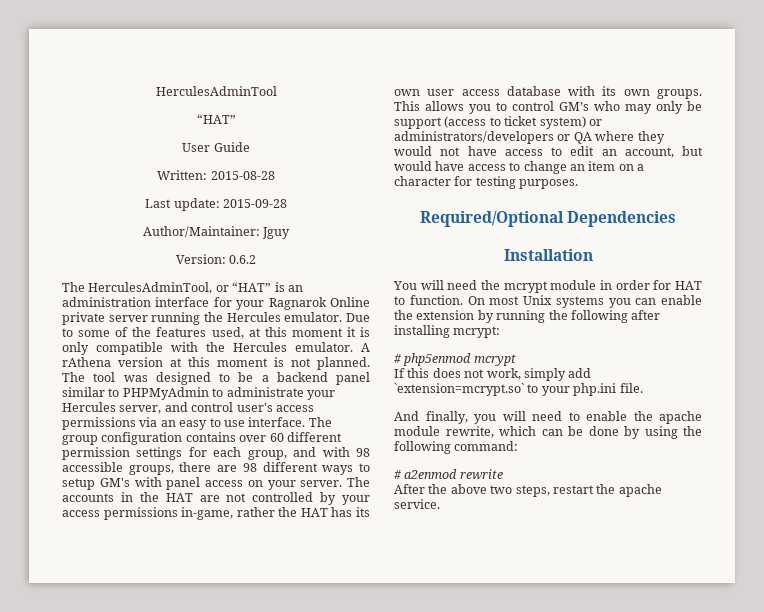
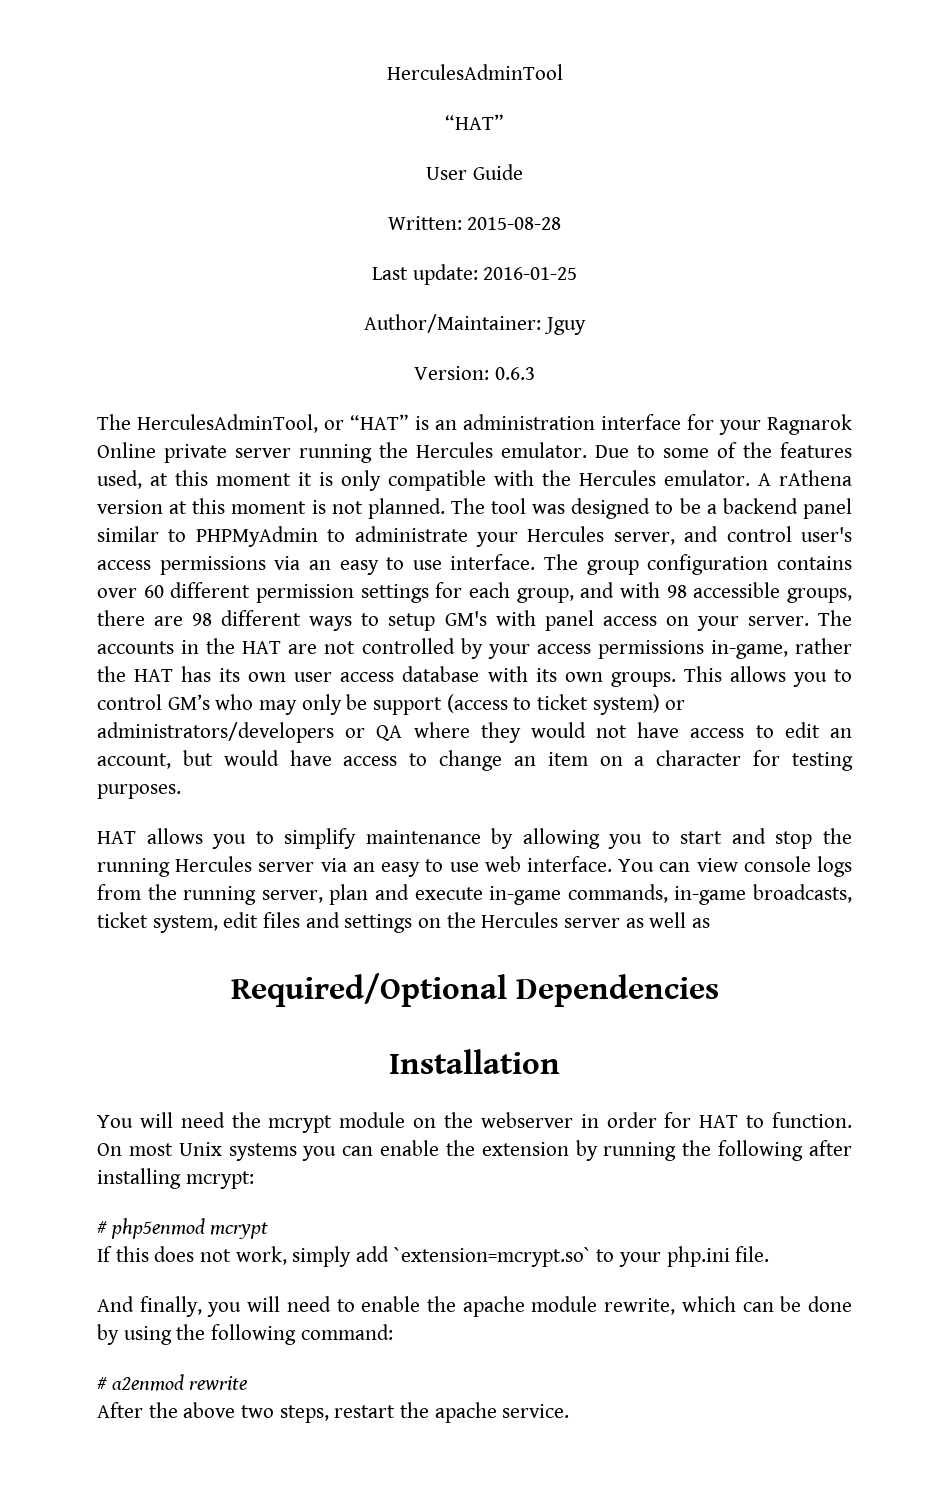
- Last update: 2015-09-28
+ Last update: 2016-01-25
- Version: 0.6.2
+ Version: 0.6.3
+ HAT allows you to simplify maintenance by allowing you to start and stop the running Hercules server via an easy to use web interface. You can view console logs from the running server, plan and execute in-game commands, in-game broadcasts, ticket system, edit files and settings on the Hercules server as well as
- You will need the mcrypt module in order for HAT to function.
+ You will need the mcrypt module on the webserver in order for HAT to function.

